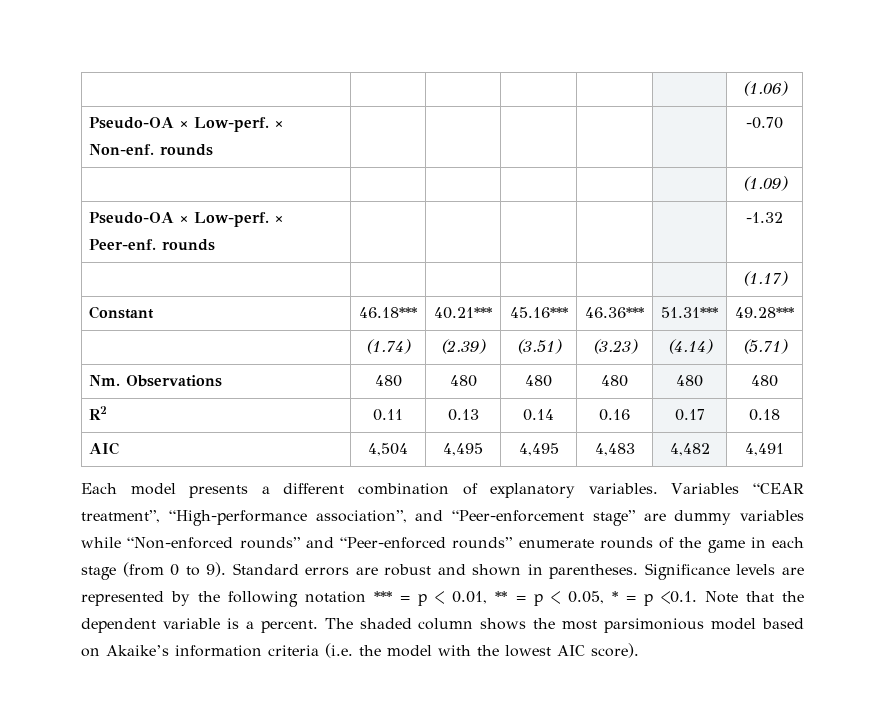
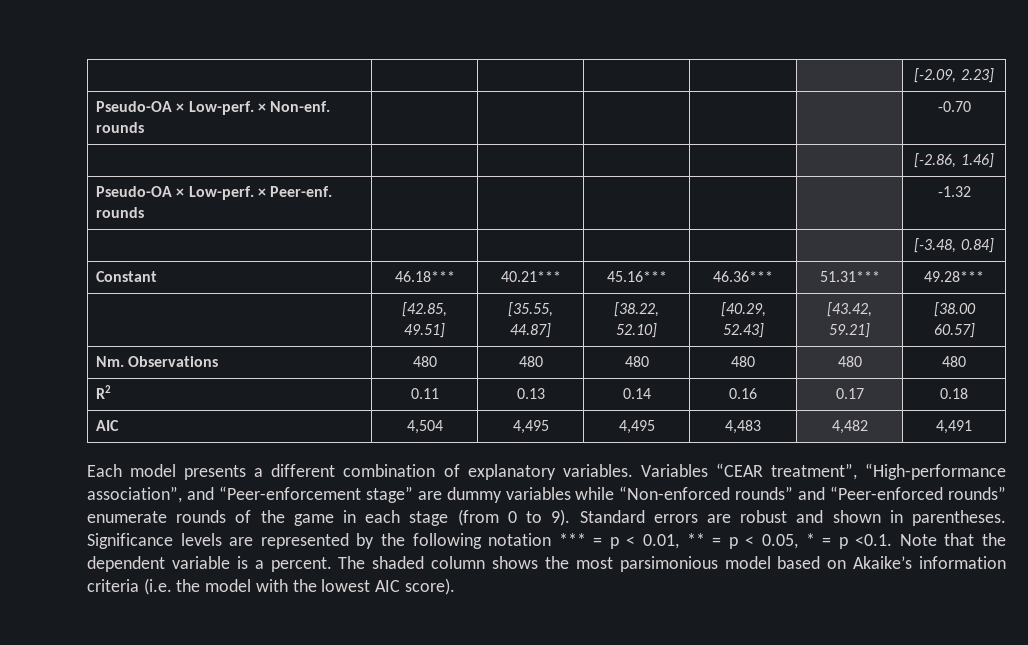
- | | | | | | (1.06)
+ | | | | | | [-2.09, 2.23]
- | | | | | | (1.09)
+ | | | | | | [-2.86, 1.46]
- | | | | | | (1.17)
+ | | | | | | [-3.48, 0.84]
- | (1.74) | (2.39) | (3.51) | (3.23) | (4.14) | (5.71)
+ | [42.85, 49.51] | [35.55, 44.87] | [38.22, 52.10] | [40.29, 52.43] | [43.42, 59.21] | [38.00 60.57]

